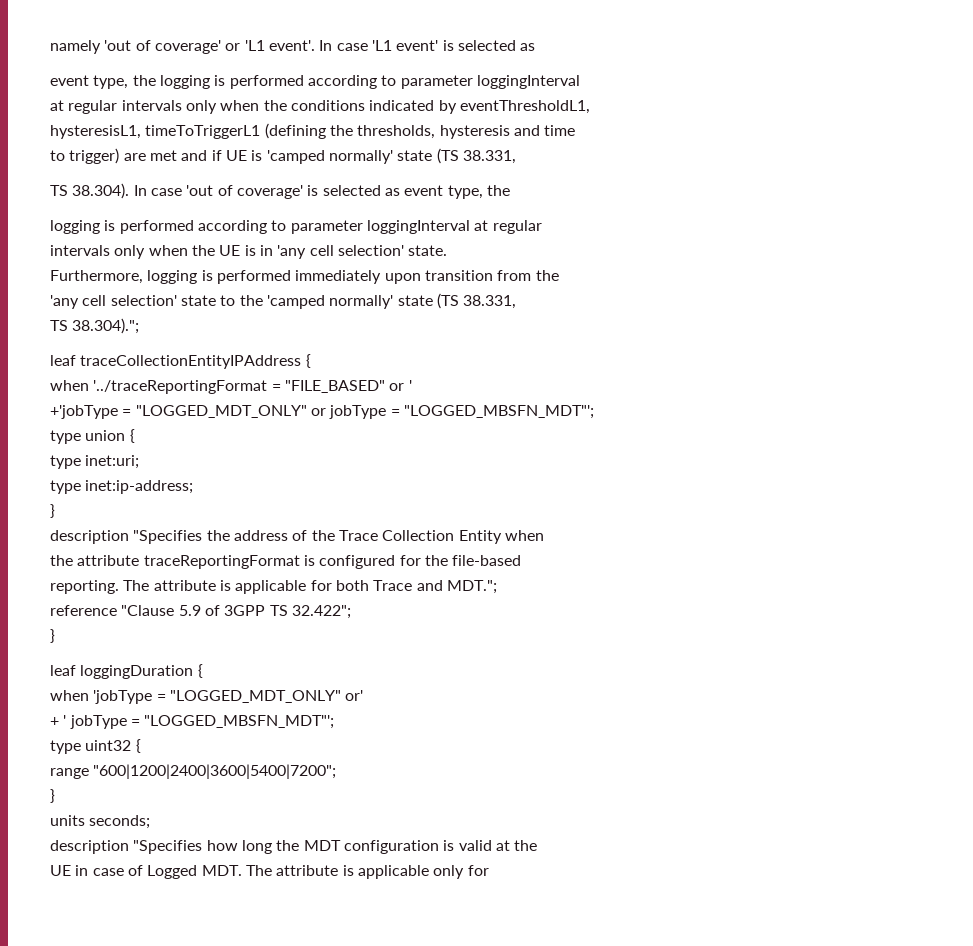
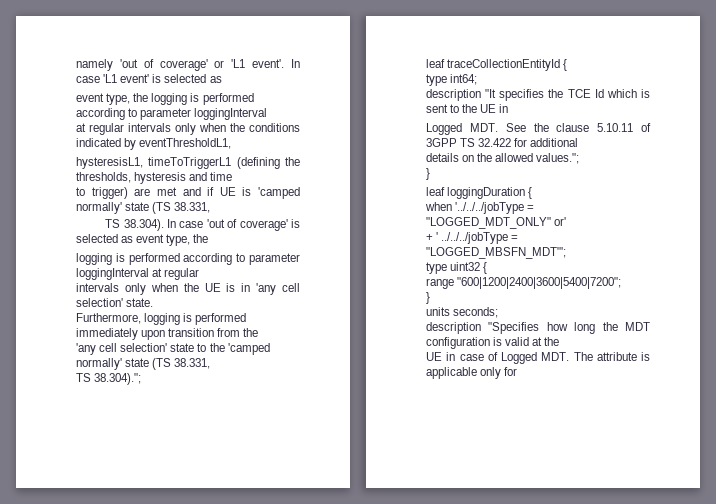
- leaf traceCollectionEntityIPAddress {
- when '../traceReportingFormat = "FILE_BASED" or '
- +'jobType = "LOGGED_MDT_ONLY" or jobType = "LOGGED_MBSFN_MDT"';
- type union {
- type inet:uri;
- type inet:ip-address;
- }
- description "Specifies the address of the Trace Collection Entity when
- the attribute traceReportingFormat is configured for the file-based
- reporting. The attribute is applicable for both Trace and MDT.";
- reference "Clause 5.9 of 3GPP TS 32.422";
+ leaf traceCollectionEntityId {
+ type int64;
+ description "It specifies the TCE Id which is sent to the UE in
+ Logged MDT. See the clause 5.10.11 of 3GPP TS 32.422 for additional
+ details on the allowed values.";
- when 'jobType = "LOGGED_MDT_ONLY" or'
+ when '../../../jobType = "LOGGED_MDT_ONLY" or'
- + ' jobType = "LOGGED_MBSFN_MDT"';
+ + ' ../../../jobType = "LOGGED_MBSFN_MDT"';

